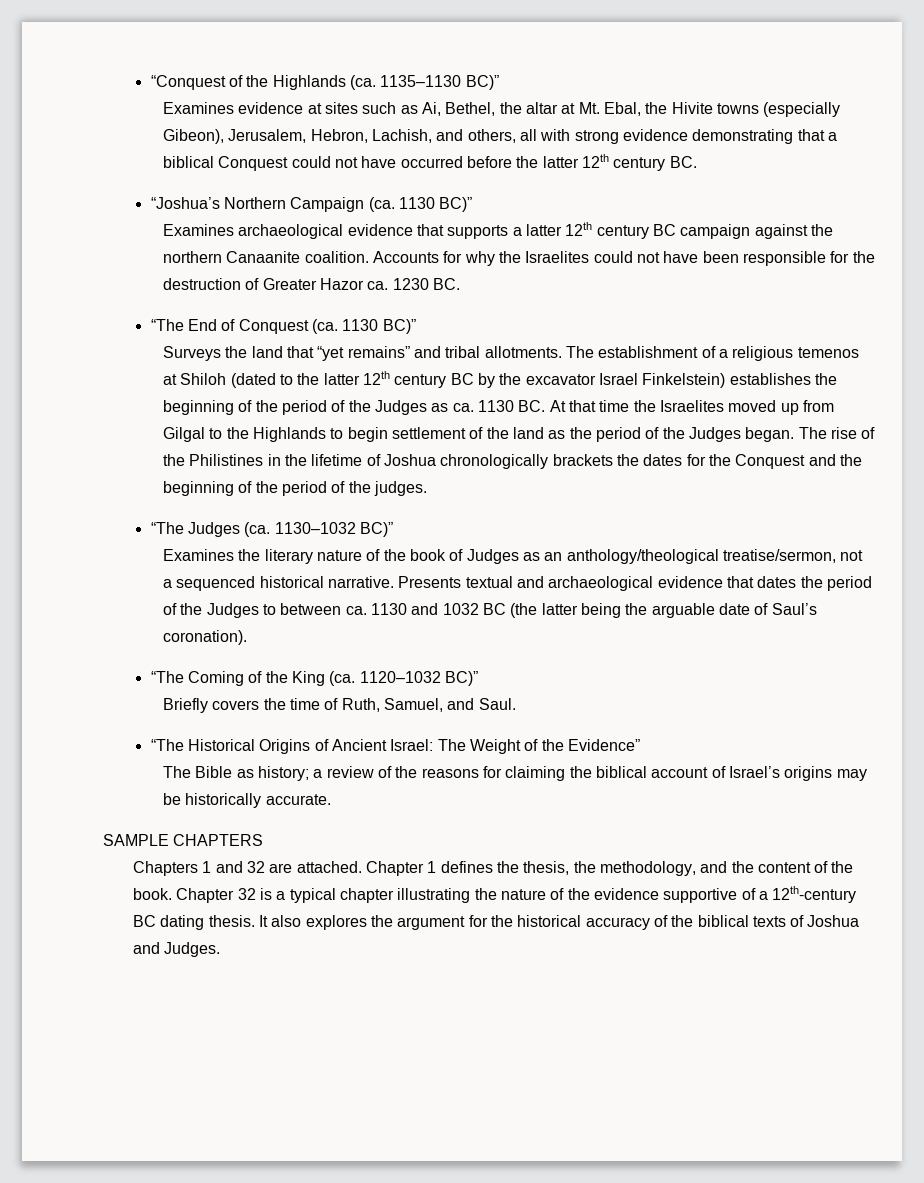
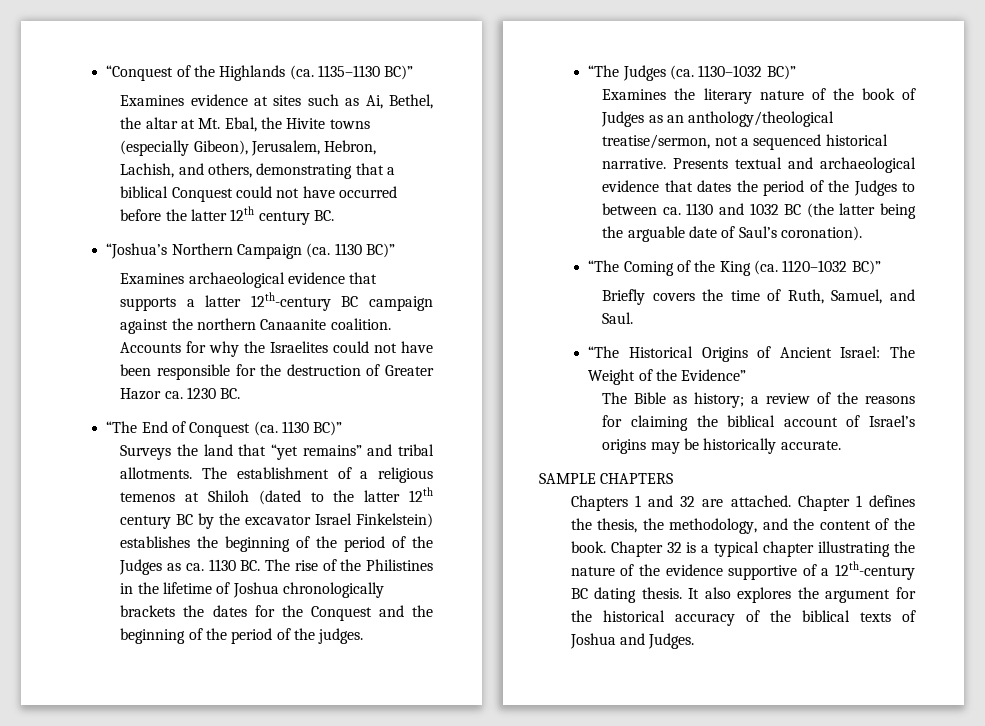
- Examines evidence at sites such as Ai, Bethel, the altar at Mt. Ebal, the Hivite towns (especially Gibeon), Jerusalem, Hebron, Lachish, and others, all with strong evidence demonstrating that a biblical Conquest could not have occurred before the latter 12th century BC.
+ Examines evidence at sites such as Ai, Bethel, the altar at Mt. Ebal, the Hivite towns (especially Gibeon), Jerusalem, Hebron, Lachish, and others, demonstrating that a biblical Conquest could not have occurred before the latter 12th century BC.
- Examines archaeological evidence that supports a latter 12th century BC campaign against the northern Canaanite coalition.
+ Examines archaeological evidence that supports a latter 12th-century BC campaign against the northern Canaanite coalition.
- The establishment of a religious temenos at Shiloh (dated to the latter 12th century BC by the excavator Israel Finkelstein) establishes the beginning of the period of the Judges as ca. 1130 BC. At that time the Israelites moved up from Gilgal to the Highlands to begin settlement of the land as the period of the Judges began. The rise of the Philistines in the lifetime of Joshua chronologically brackets the dates for the Conquest and the beginning of the period of the judges.
+ The establishment of a religious temenos at Shiloh (dated to the latter 12th century BC by the excavator Israel Finkelstein) establishes the beginning of the period of the Judges as ca. 1130 BC. The rise of the Philistines in the lifetime of Joshua chronologically brackets the dates for the Conquest and the beginning of the period of the judges.

